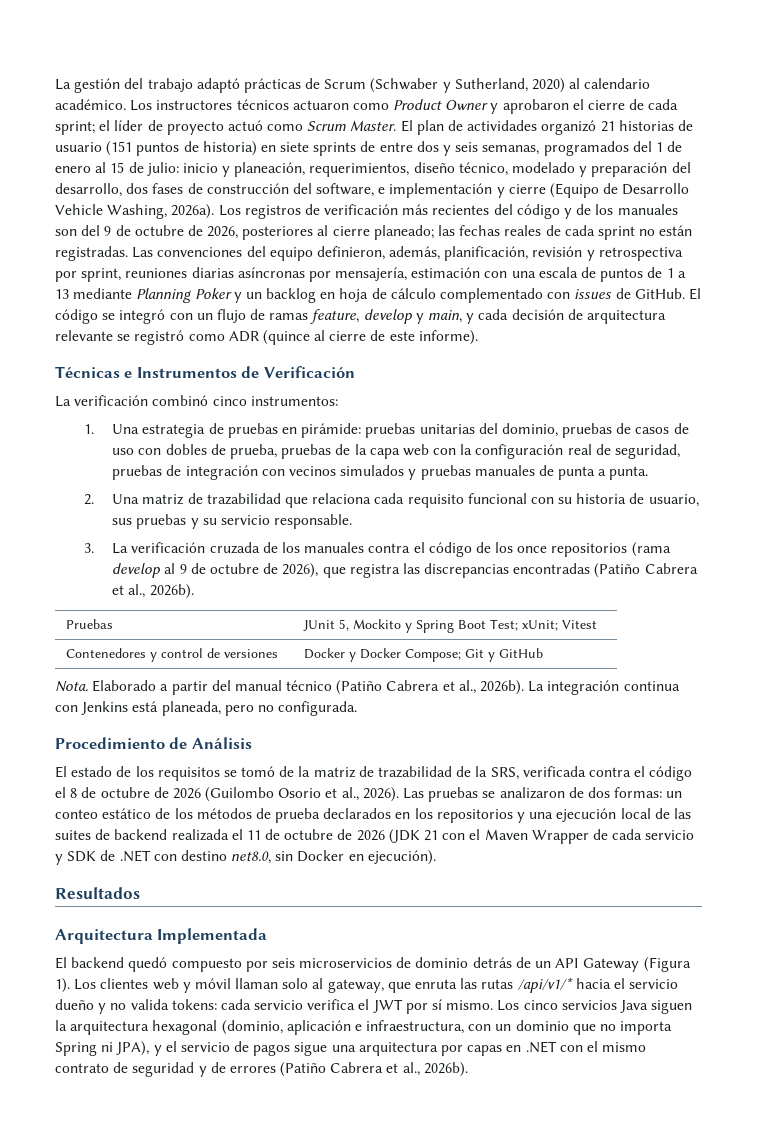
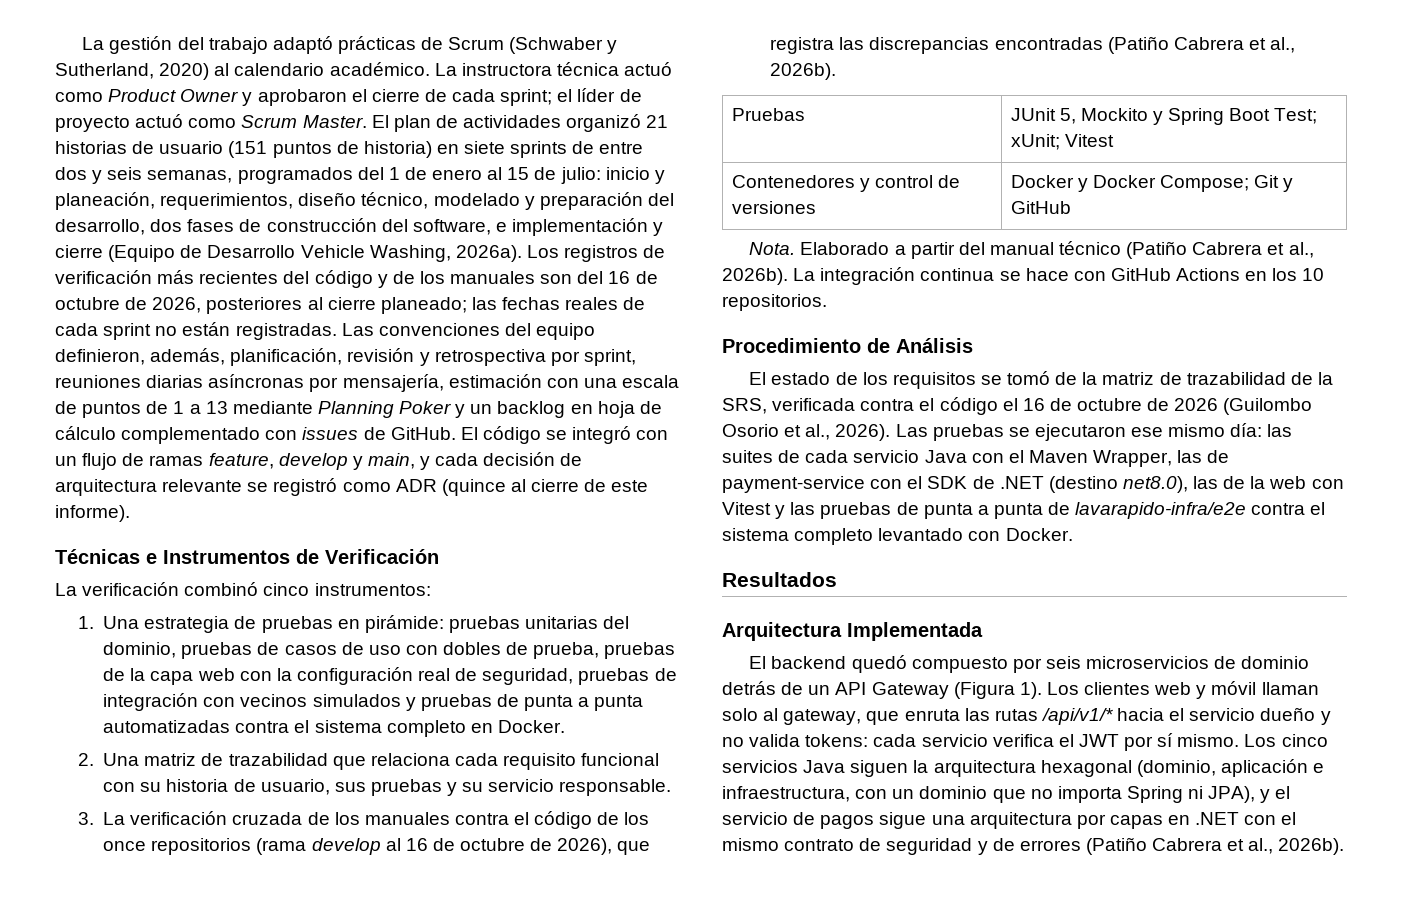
- Los instructores técnicos actuaron como Product Owner y aprobaron el cierre de cada sprint; el líder de proyecto actuó como Scrum Master.
+ La instructora técnica actuó como Product Owner y aprobaron el cierre de cada sprint; el líder de proyecto actuó como Scrum Master.
- Los registros de verificación más recientes del código y de los manuales son del 9 de octubre de 2026, posteriores al cierre planeado; las fechas reales de cada sprint no están registradas.
+ Los registros de verificación más recientes del código y de los manuales son del 16 de octubre de 2026, posteriores al cierre planeado; las fechas reales de cada sprint no están registradas.
- 1. Una estrategia de pruebas en pirámide: pruebas unitarias del dominio, pruebas de casos de uso con dobles de prueba, pruebas de la capa web con la configuración real de seguridad, pruebas de integración con vecinos simulados y pruebas manuales de punta a punta.
+ 1. Una estrategia de pruebas en pirámide: pruebas unitarias del dominio, pruebas de casos de uso con dobles de prueba, pruebas de la capa web con la configuración real de seguridad, pruebas de integración con vecinos simulados y pruebas de punta a punta automatizadas contra el sistema completo en Docker.
- 3. La verificación cruzada de los manuales contra el código de los once repositorios (rama develop al 9 de octubre de 2026), que registra las discrepancias encontradas (Patiño Cabrera et al., 2026b).
+ 3. La verificación cruzada de los manuales contra el código de los once repositorios (rama develop al 16 de octubre de 2026), que registra las discrepancias encontradas (Patiño Cabrera et al., 2026b).
- La integración continua con Jenkins está planeada, pero no configurada.
+ La integración continua se hace con GitHub Actions en los 10 repositorios.
- El estado de los requisitos se tomó de la matriz de trazabilidad de la SRS, verificada contra el código el 8 de octubre de 2026 (Guilombo Osorio et al., 2026).
+ El estado de los requisitos se tomó de la matriz de trazabilidad de la SRS, verificada contra el código el 16 de octubre de 2026 (Guilombo Osorio et al., 2026).
- Las pruebas se analizaron de dos formas: un conteo estático de los métodos de prueba declarados en los repositorios y una ejecución local de las suites de backend realizada el 11 de octubre de 2026 (JDK 21 con el Maven Wrapper de cada servicio y SDK de .NET con destino net8.0, sin Docker en ejecución).
+ Las pruebas se ejecutaron ese mismo día: las suites de cada servicio Java con el Maven Wrapper, las de payment-service con el SDK de .NET (destino net8.0), las de la web con Vitest y las pruebas de punta a punta de lavarapido-infra/e2e contra el sistema completo levantado con Docker.

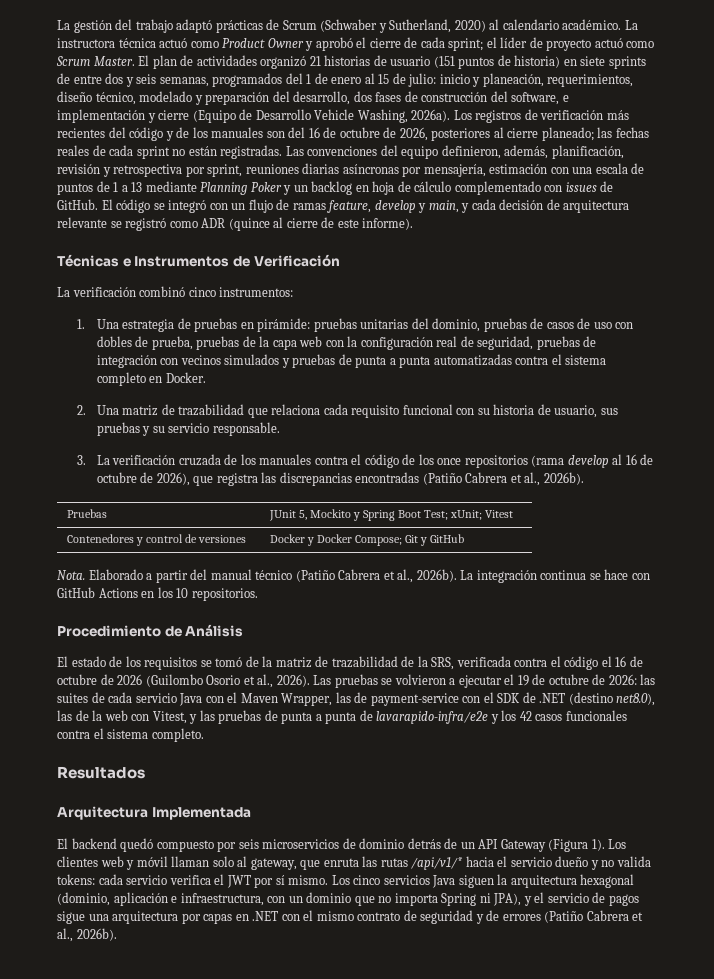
- La instructora técnica actuó como Product Owner y aprobaron el cierre de cada sprint; el líder de proyecto actuó como Scrum Master.
+ La instructora técnica actuó como Product Owner y aprobó el cierre de cada sprint; el líder de proyecto actuó como Scrum Master.
- Las pruebas se ejecutaron ese mismo día: las suites de cada servicio Java con el Maven Wrapper, las de payment-service con el SDK de .NET (destino net8.0), las de la web con Vitest y las pruebas de punta a punta de lavarapido-infra/e2e contra el sistema completo levantado con Docker.
+ Las pruebas se volvieron a ejecutar el 19 de octubre de 2026: las suites de cada servicio Java con el Maven Wrapper, las de payment-service con el SDK de .NET (destino net8.0), las de la web con Vitest, y las pruebas de punta a punta de lavarapido-infra/e2e y los 42 casos funcionales contra el sistema completo.

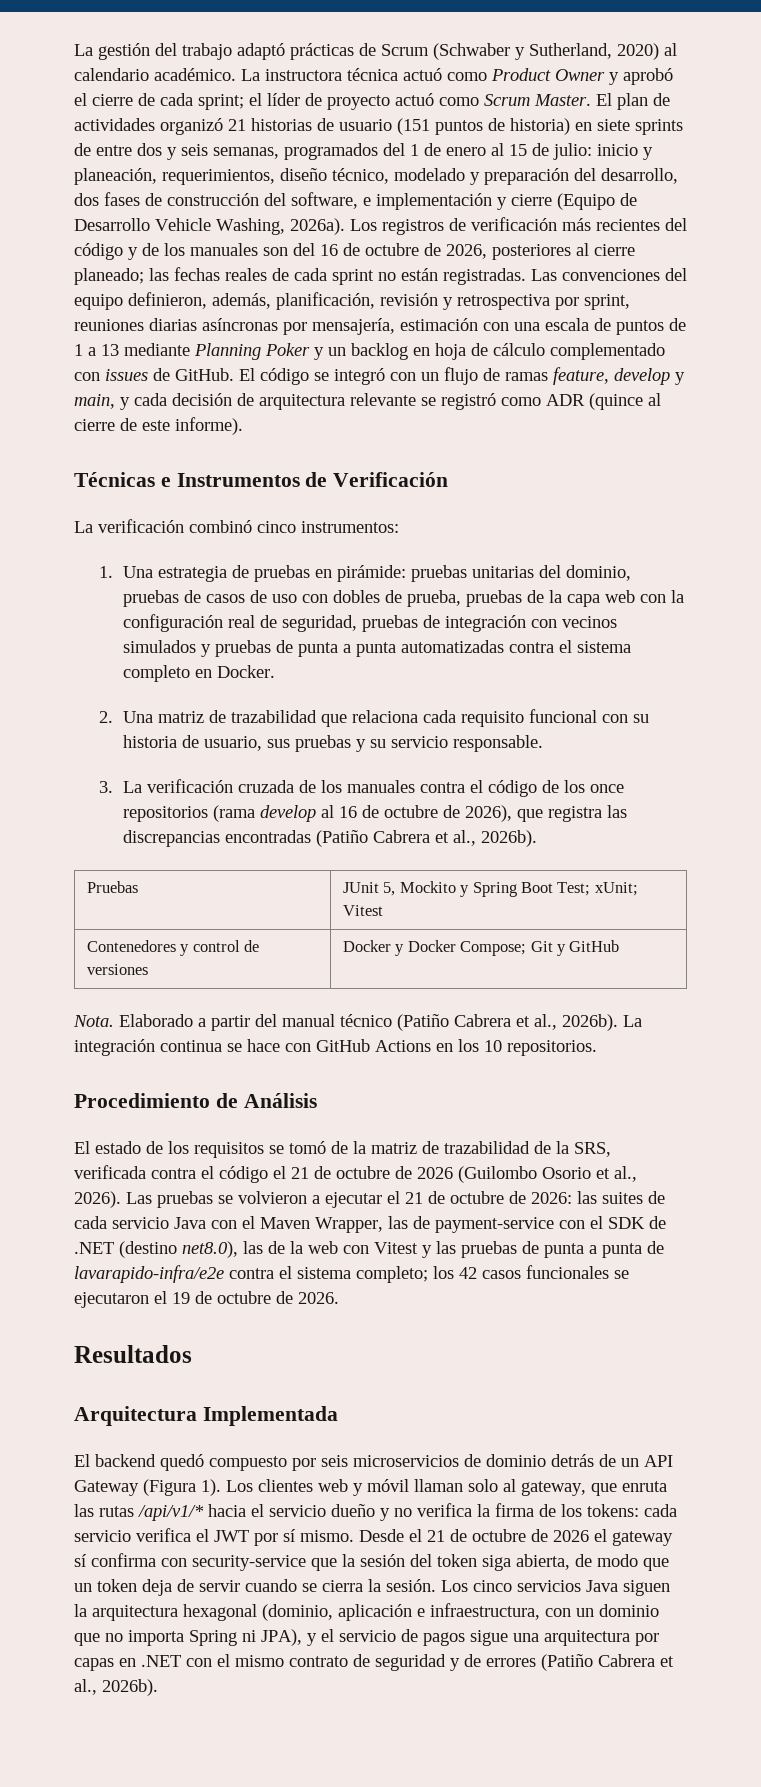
- El estado de los requisitos se tomó de la matriz de trazabilidad de la SRS, verificada contra el código el 16 de octubre de 2026 (Guilombo Osorio et al., 2026).
+ El estado de los requisitos se tomó de la matriz de trazabilidad de la SRS, verificada contra el código el 21 de octubre de 2026 (Guilombo Osorio et al., 2026).
- Las pruebas se volvieron a ejecutar el 19 de octubre de 2026: las suites de cada servicio Java con el Maven Wrapper, las de payment-service con el SDK de .NET (destino net8.0), las de la web con Vitest, y las pruebas de punta a punta de lavarapido-infra/e2e y los 42 casos funcionales contra el sistema completo.
+ Las pruebas se volvieron a ejecutar el 21 de octubre de 2026: las suites de cada servicio Java con el Maven Wrapper, las de payment-service con el SDK de .NET (destino net8.0), las de la web con Vitest y las pruebas de punta a punta de lavarapido-infra/e2e contra el sistema completo; los 42 casos funcionales se ejecutaron el 19 de octubre de 2026.
- Los clientes web y móvil llaman solo al gateway, que enruta las rutas /api/v1/* hacia el servicio dueño y no valida tokens: cada servicio verifica el JWT por sí mismo.
+ Los clientes web y móvil llaman solo al gateway, que enruta las rutas /api/v1/* hacia el servicio dueño y no verifica la firma de los tokens: cada servicio verifica el JWT por sí mismo.
+ Desde el 21 de octubre de 2026 el gateway sí confirma con security-service que la sesión del token siga abierta, de modo que un token deja de servir cuando se cierra la sesión.

